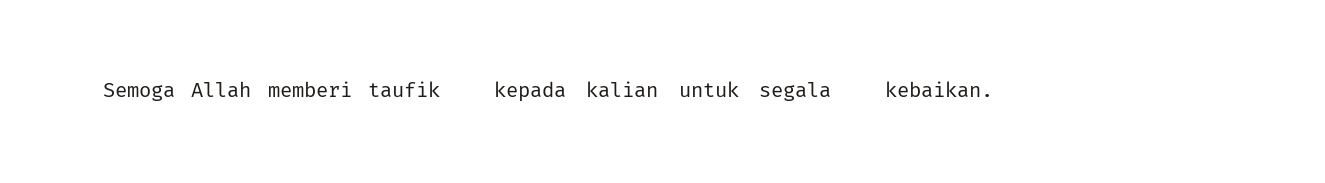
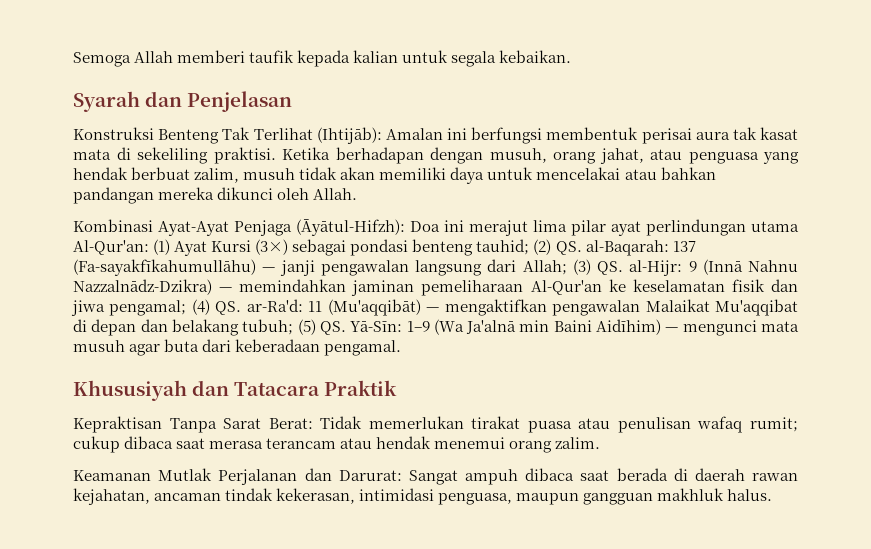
+ Syarah dan Penjelasan
+ Konstruksi Benteng Tak Terlihat (Ihtijāb): Amalan ini berfungsi membentuk perisai aura tak kasat mata di sekeliling praktisi. Ketika berhadapan dengan musuh, orang jahat, atau penguasa yang hendak berbuat zalim, musuh tidak akan memiliki daya untuk mencelakai atau bahkan pandangan mereka dikunci oleh Allah.
+ Kombinasi Ayat-Ayat Penjaga (Āyātul-Hifzh): Doa ini merajut lima pilar ayat perlindungan utama Al-Qur'an: (1) Ayat Kursi (3×) sebagai pondasi benteng tauhid; (2) QS. al-Baqarah: 137 (Fa-sayakfīkahumullāhu) — janji pengawalan langsung dari Allah; (3) QS. al-Hijr: 9 (Innā Nahnu Nazzalnādz-Dzikra) — memindahkan jaminan pemeliharaan Al-Qur'an ke keselamatan fisik dan jiwa pengamal; (4) QS. ar-Ra'd: 11 (Mu'aqqibāt) — mengaktifkan pengawalan Malaikat Mu'aqqibat di depan dan belakang tubuh; (5) QS. Yā-Sīn: 1–9 (Wa Ja'alnā min Baini Aidīhim) — mengunci mata musuh agar buta dari keberadaan pengamal.
+ Khususiyah dan Tatacara Praktik
+ Kepraktisan Tanpa Sarat Berat: Tidak memerlukan tirakat puasa atau penulisan wafaq rumit; cukup dibaca saat merasa terancam atau hendak menemui orang zalim.
+ Keamanan Mutlak Perjalanan dan Darurat: Sangat ampuh dibaca saat berada di daerah rawan kejahatan, ancaman tindak kekerasan, intimidasi penguasa, maupun gangguan makhluk halus.

